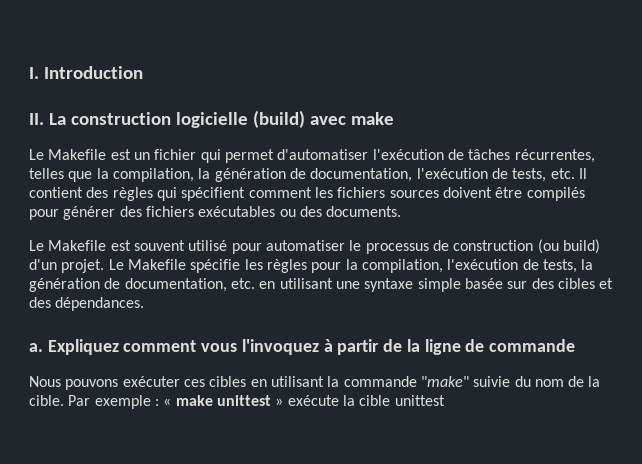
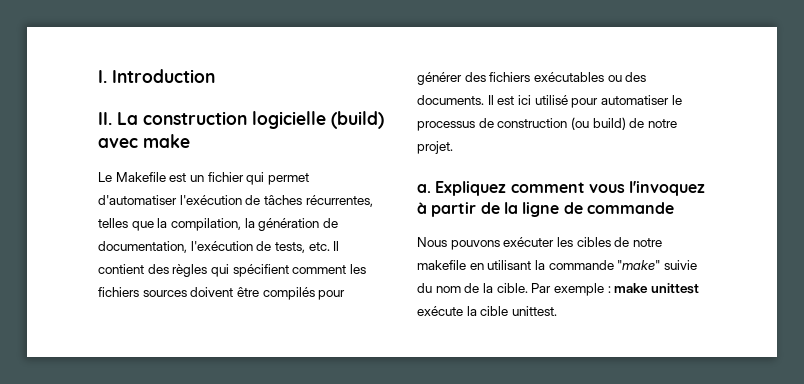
- Le Makefile est un fichier qui permet d'automatiser l'exécution de tâches récurrentes, telles que la compilation, la génération de documentation, l'exécution de tests, etc. Il contient des règles qui spécifient comment les fichiers sources doivent être compilés pour générer des fichiers exécutables ou des documents.
- Le Makefile est souvent utilisé pour automatiser le processus de construction (ou build) d'un projet. Le Makefile spécifie les règles pour la compilation, l'exécution de tests, la génération de documentation, etc. en utilisant une syntaxe simple basée sur des cibles et des dépendances.
+ Le Makefile est un fichier qui permet d'automatiser l'exécution de tâches récurrentes, telles que la compilation, la génération de documentation, l'exécution de tests, etc. Il contient des règles qui spécifient comment les fichiers sources doivent être compilés pour générer des fichiers exécutables ou des documents. Il est ici utilisé pour automatiser le processus de construction (ou build) de notre projet.
- Nous pouvons exécuter ces cibles en utilisant la commande "make" suivie du nom de la cible.
+ Nous pouvons exécuter les cibles de notre makefile en utilisant la commande "make" suivie du nom de la cible.
- Par exemple : « make unittest » exécute la cible unittest
+ Par exemple : make unittest exécute la cible unittest.

